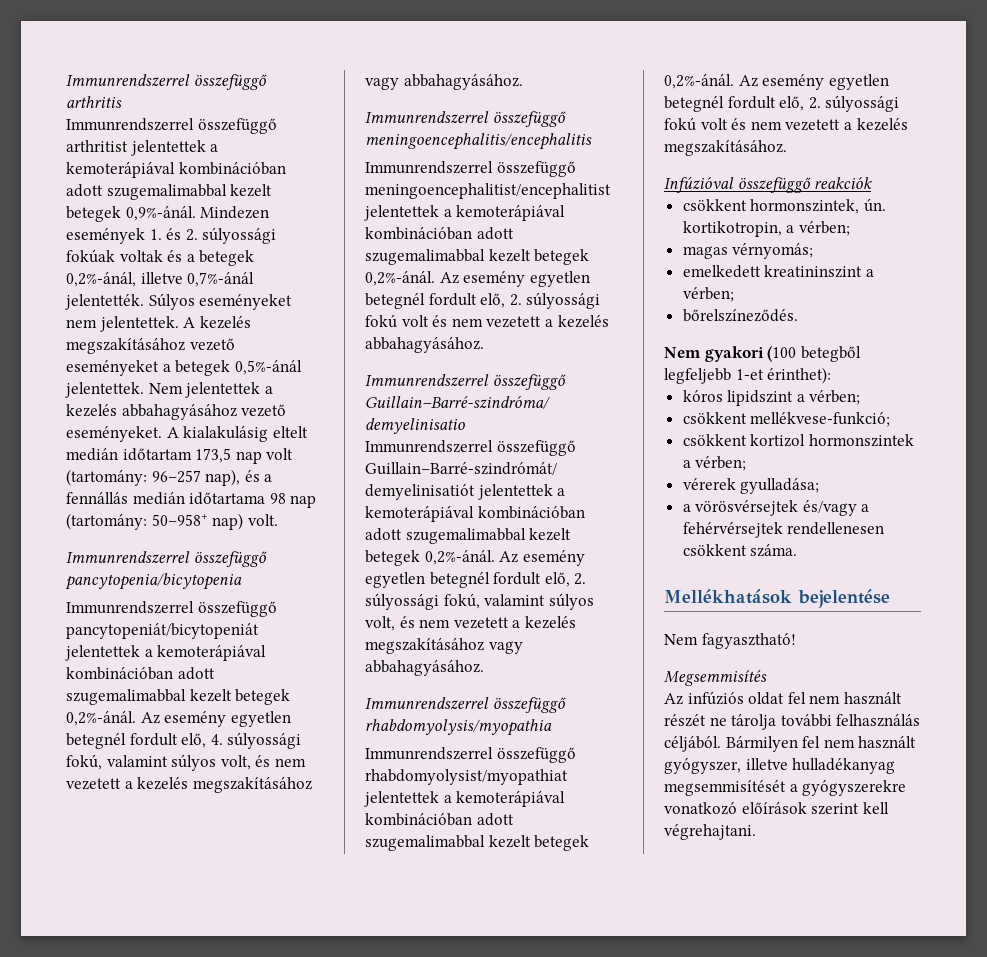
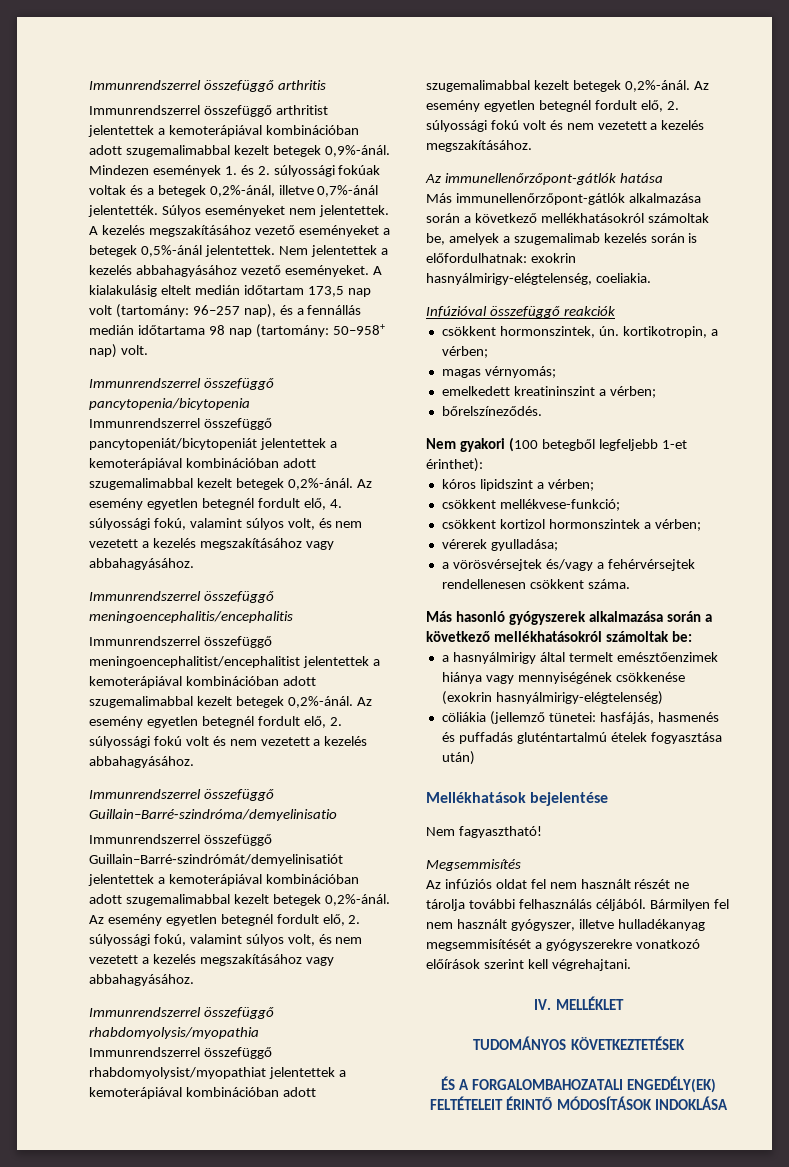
+ Az immunellenőrzőpont-gátlók hatása
+ Más immunellenőrzőpont-gátlók alkalmazása során a következő mellékhatásokról számoltak be, amelyek a szugemalimab kezelés során is előfordulhatnak: exokrin hasnyálmirigy-elégtelenség, coeliakia.
+ Más hasonló gyógyszerek alkalmazása során a következő mellékhatásokról számoltak be:
+ a hasnyálmirigy által termelt emésztőenzimek hiánya vagy mennyiségének csökkenése (exokrin hasnyálmirigy-elégtelenség)
+ cöliákia (jellemző tünetei: hasfájás, hasmenés és puffadás gluténtartalmú ételek fogyasztása után)
+ IV. MELLÉKLET
+ TUDOMÁNYOS KÖVETKEZTETÉSEK
+ ÉS A FORGALOMBAHOZATALI ENGEDÉLY(EK) FELTÉTELEIT ÉRINTŐ MÓDOSÍTÁSOK INDOKLÁSA

